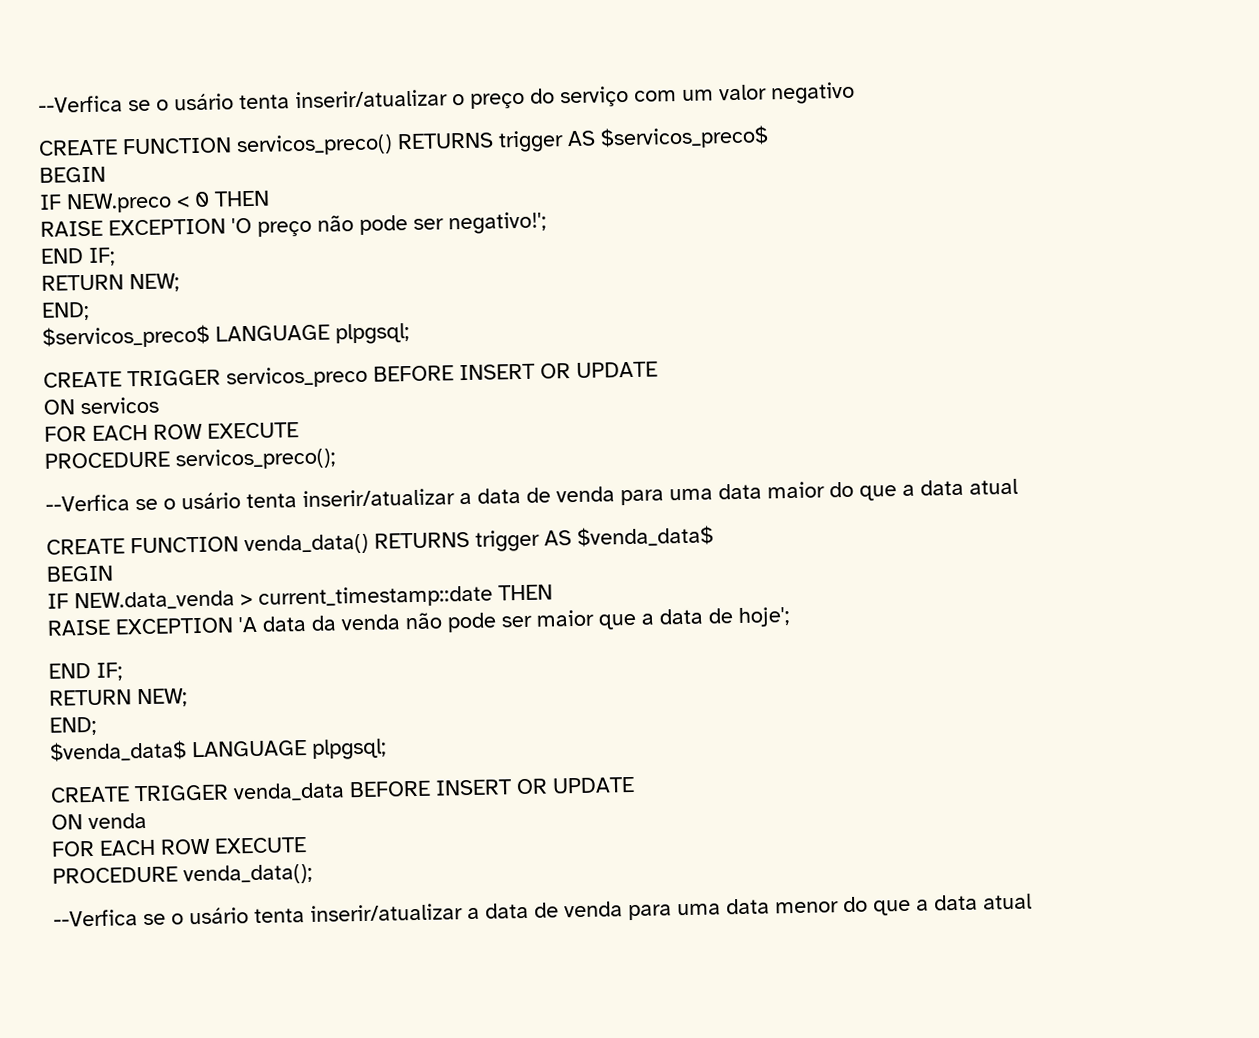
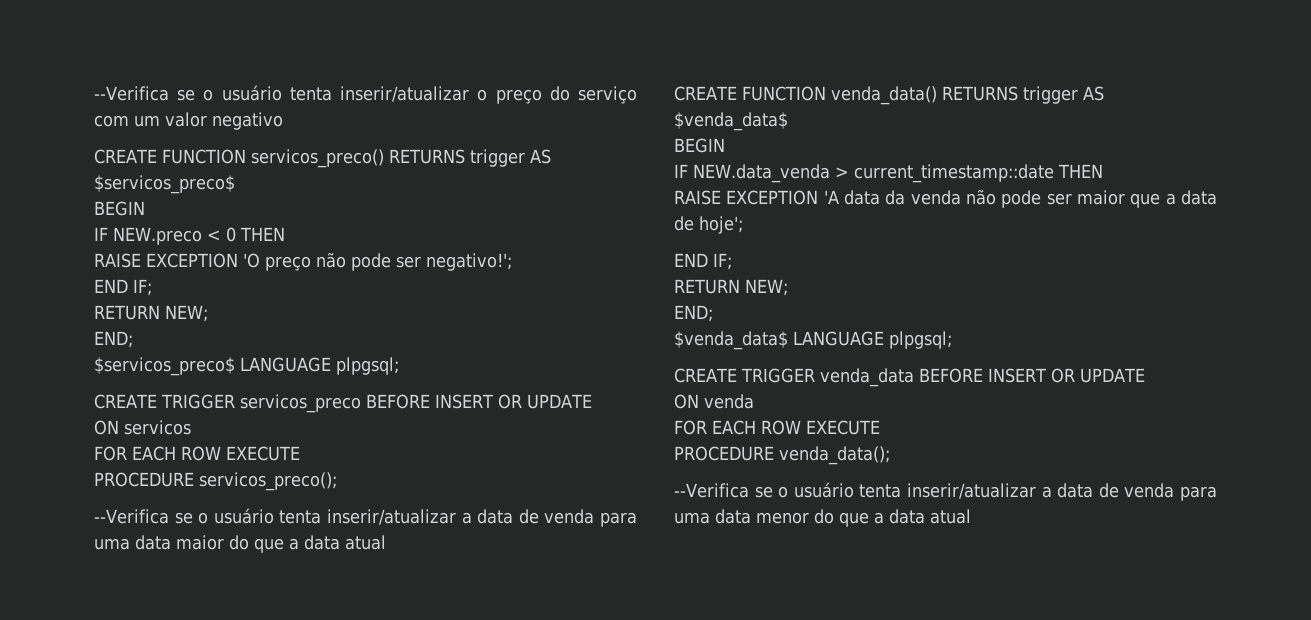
- --Verfica se o usário tenta inserir/atualizar o preço do serviço com um valor negativo
+ --Verifica se o usuário tenta inserir/atualizar o preço do serviço com um valor negativo
- --Verfica se o usário tenta inserir/atualizar a data de venda para uma data maior do que a data atual
+ --Verifica se o usuário tenta inserir/atualizar a data de venda para uma data maior do que a data atual
- --Verfica se o usário tenta inserir/atualizar a data de venda para uma data menor do que a data atual
+ --Verifica se o usuário tenta inserir/atualizar a data de venda para uma data menor do que a data atual

